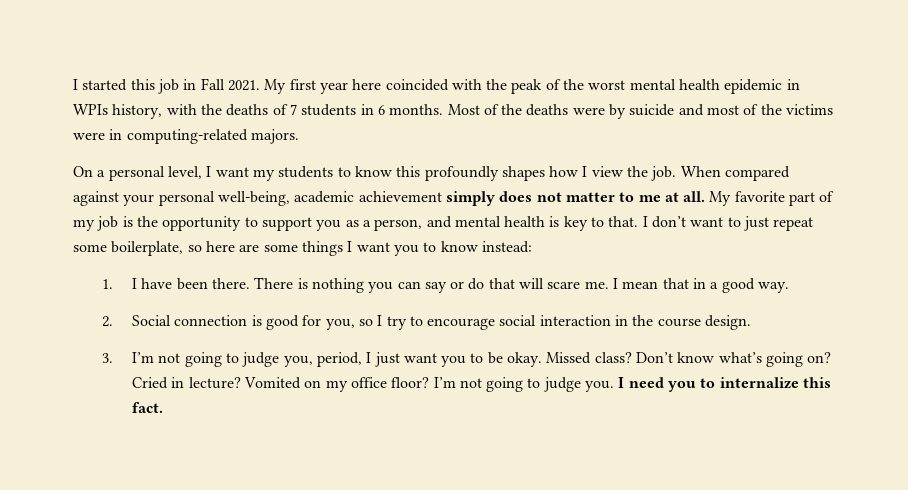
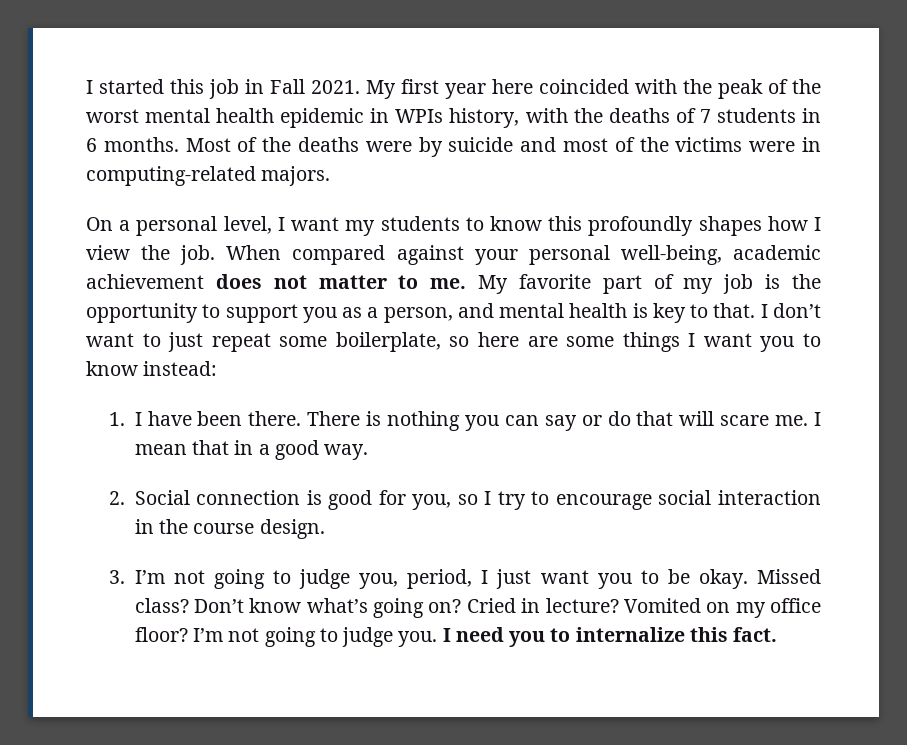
- When compared against your personal well-being, academic achievement simply does not matter to me at all.
+ When compared against your personal well-being, academic achievement does not matter to me.

